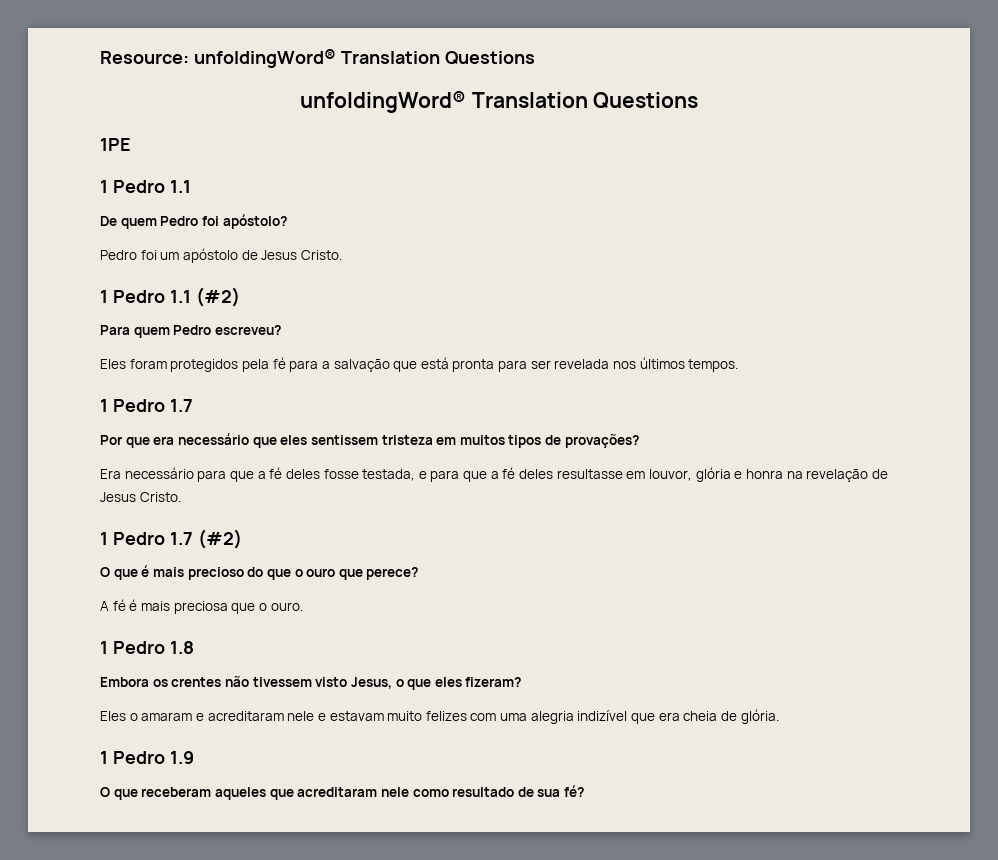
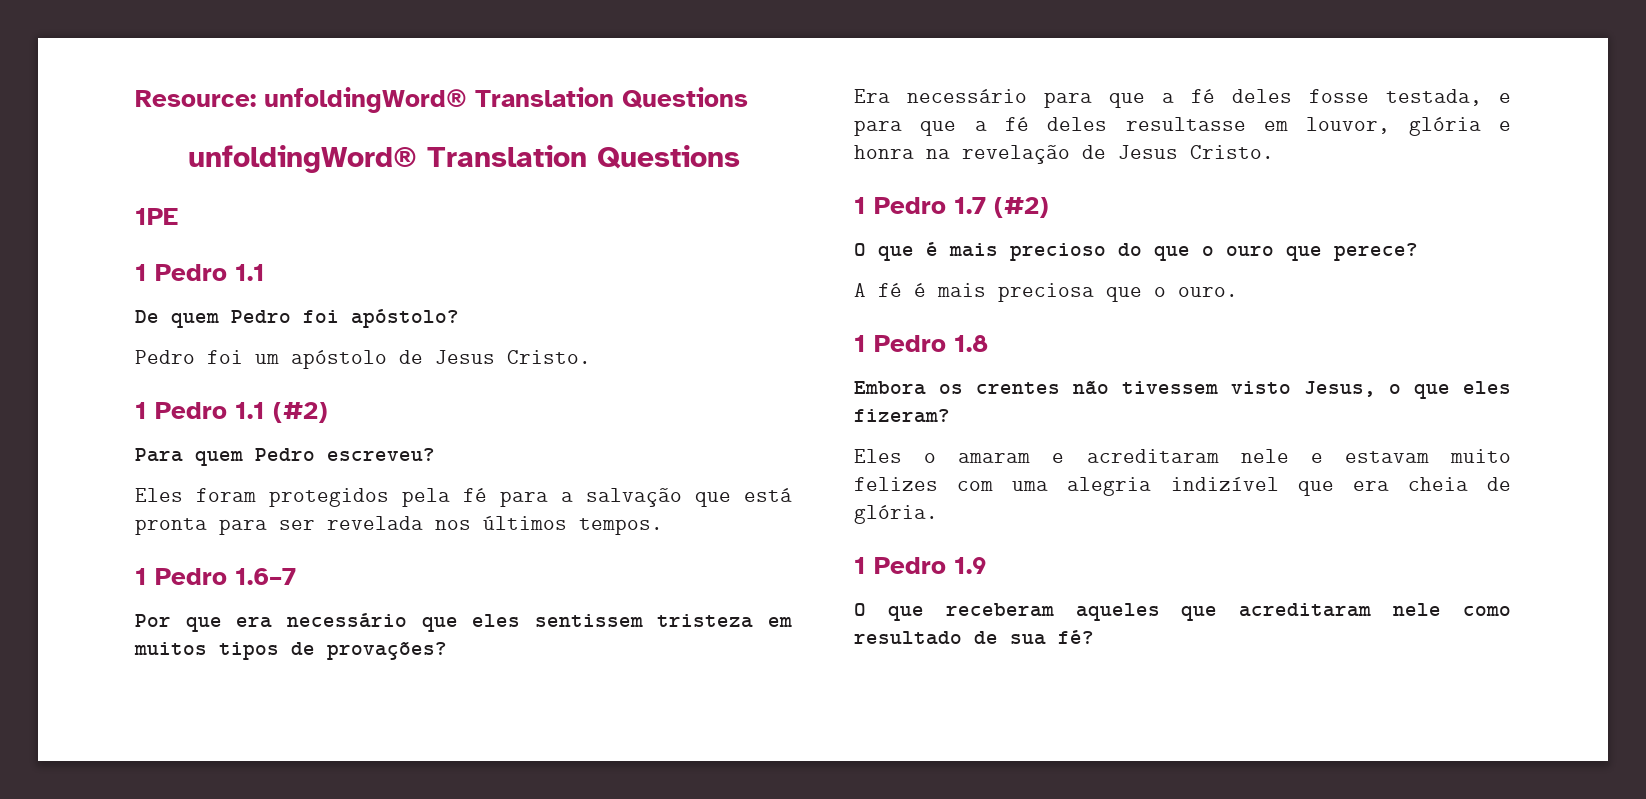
  Eles foram protegidos pela fé para a salvação que está pronta para ser revelada nos últimos tempos.
- 1 Pedro 1.7
+ 1 Pedro 1.6–7

